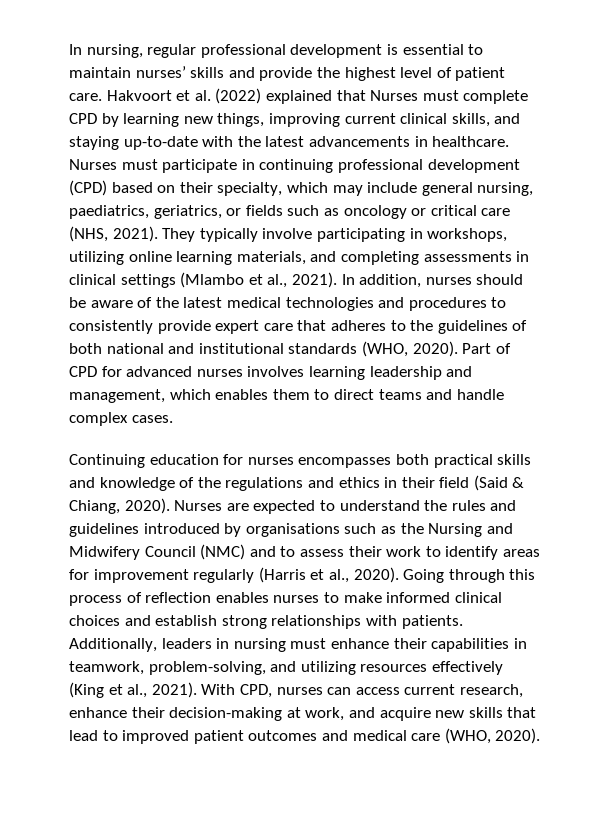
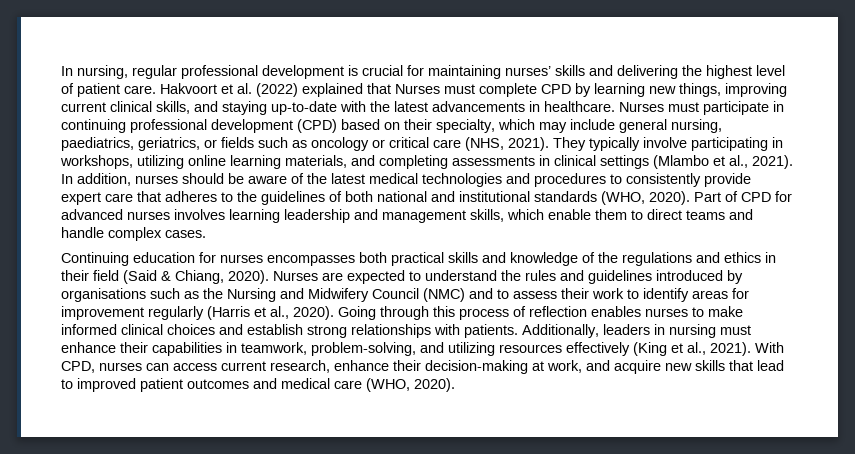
- In nursing, regular professional development is essential to maintain nurses’ skills and provide the highest level of patient care.
+ In nursing, regular professional development is crucial for maintaining nurses’ skills and delivering the highest level of patient care.
- Part of CPD for advanced nurses involves learning leadership and management, which enables them to direct teams and handle complex cases.
+ Part of CPD for advanced nurses involves learning leadership and management skills, which enable them to direct teams and handle complex cases.

